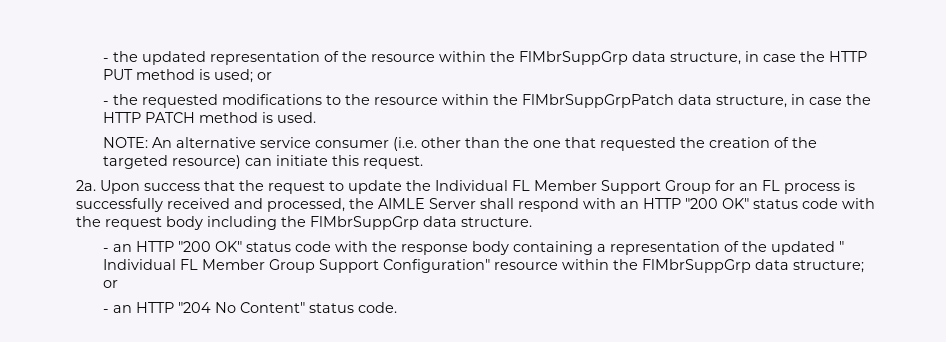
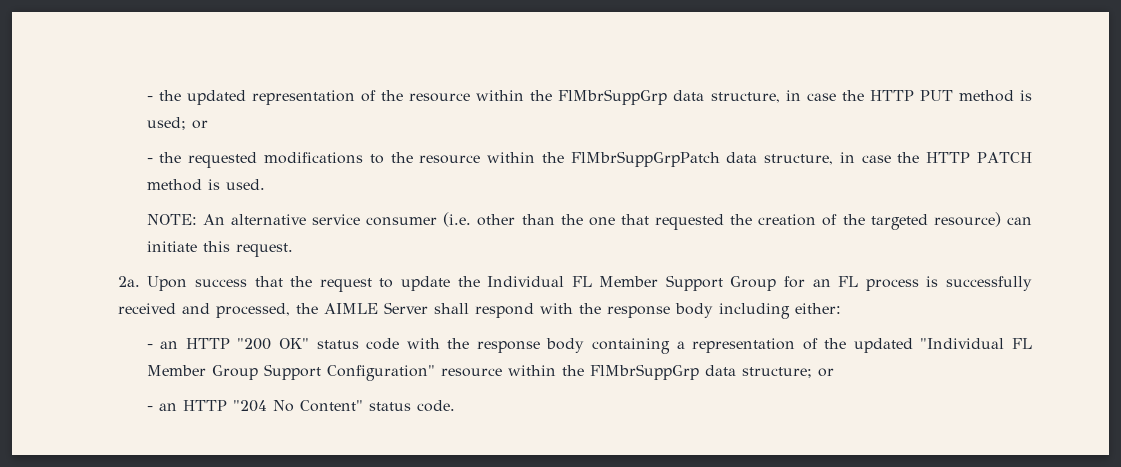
- Upon success that the request to update the Individual FL Member Support Group for an FL process is successfully received and processed, the AIMLE Server shall respond with an HTTP "200 OK" status code with the request body including the FlMbrSuppGrp data structure.
+ Upon success that the request to update the Individual FL Member Support Group for an FL process is successfully received and processed, the AIMLE Server shall respond with the response body including either:
- - an HTTP "200 OK" status code with the response body containing a representation of the updated " Individual FL Member Group Support Configuration" resource within the FlMbrSuppGrp data structure; or
+ - an HTTP "200 OK" status code with the response body containing a representation of the updated "Individual FL Member Group Support Configuration" resource within the FlMbrSuppGrp data structure; or

